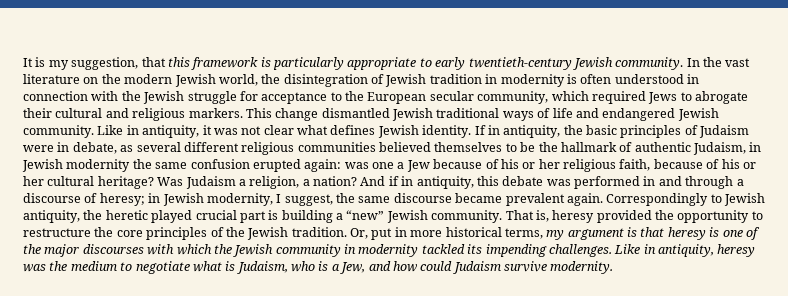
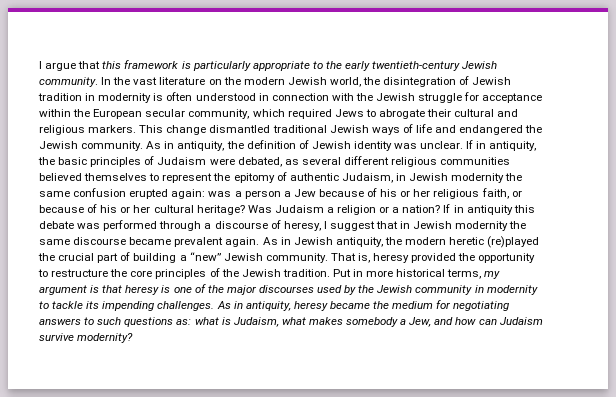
- It is my suggestion, that this framework is particularly appropriate to early twentieth-century Jewish community.
+ I argue that this framework is particularly appropriate to the early twentieth-century Jewish community.
- In the vast literature on the modern Jewish world, the disintegration of Jewish tradition in modernity is often understood in connection with the Jewish struggle for acceptance to the European secular community, which required Jews to abrogate their cultural and religious markers.
+ In the vast literature on the modern Jewish world, the disintegration of Jewish tradition in modernity is often understood in connection with the Jewish struggle for acceptance within the European secular community, which required Jews to abrogate their cultural and religious markers.
- This change dismantled Jewish traditional ways of life and endangered Jewish community. Like in antiquity, it was not clear what defines Jewish identity.
+ This change dismantled traditional Jewish ways of life and endangered the Jewish community. As in antiquity, the definition of Jewish identity was unclear.
- If in antiquity, the basic principles of Judaism were in debate, as several different religious communities believed themselves to be the hallmark of authentic Judaism, in Jewish modernity the same confusion erupted again: was one a Jew because of his or her religious faith, because of his or her cultural heritage?
+ If in antiquity, the basic principles of Judaism were debated, as several different religious communities believed themselves to represent the epitomy of authentic Judaism, in Jewish modernity the same confusion erupted again: was a person a Jew because of his or her religious faith, or because of his or her cultural heritage?
- Was Judaism a religion, a nation? And if in antiquity, this debate was performed in and through a discourse of heresy; in Jewish modernity, I suggest, the same discourse became prevalent again.
+ Was Judaism a religion or a nation? If in antiquity this debate was performed through a discourse of heresy, I suggest that in Jewish modernity the same discourse became prevalent again.
- Correspondingly to Jewish antiquity, the heretic played crucial part is building a “new” Jewish community.
+ As in Jewish antiquity, the modern heretic (re)played the crucial part of building a “new” Jewish community.
- Or, put in more historical terms, my argument is that heresy is one of the major discourses with which the Jewish community in modernity tackled its impending challenges.
+ Put in more historical terms, my argument is that heresy is one of the major discourses used by the Jewish community in modernity to tackle its impending challenges.
- Like in antiquity, heresy was the medium to negotiate what is Judaism, who is a Jew, and how could Judaism survive modernity.
+ As in antiquity, heresy became the medium for negotiating answers to such questions as: what is Judaism, what makes somebody a Jew, and how can Judaism survive modernity?

